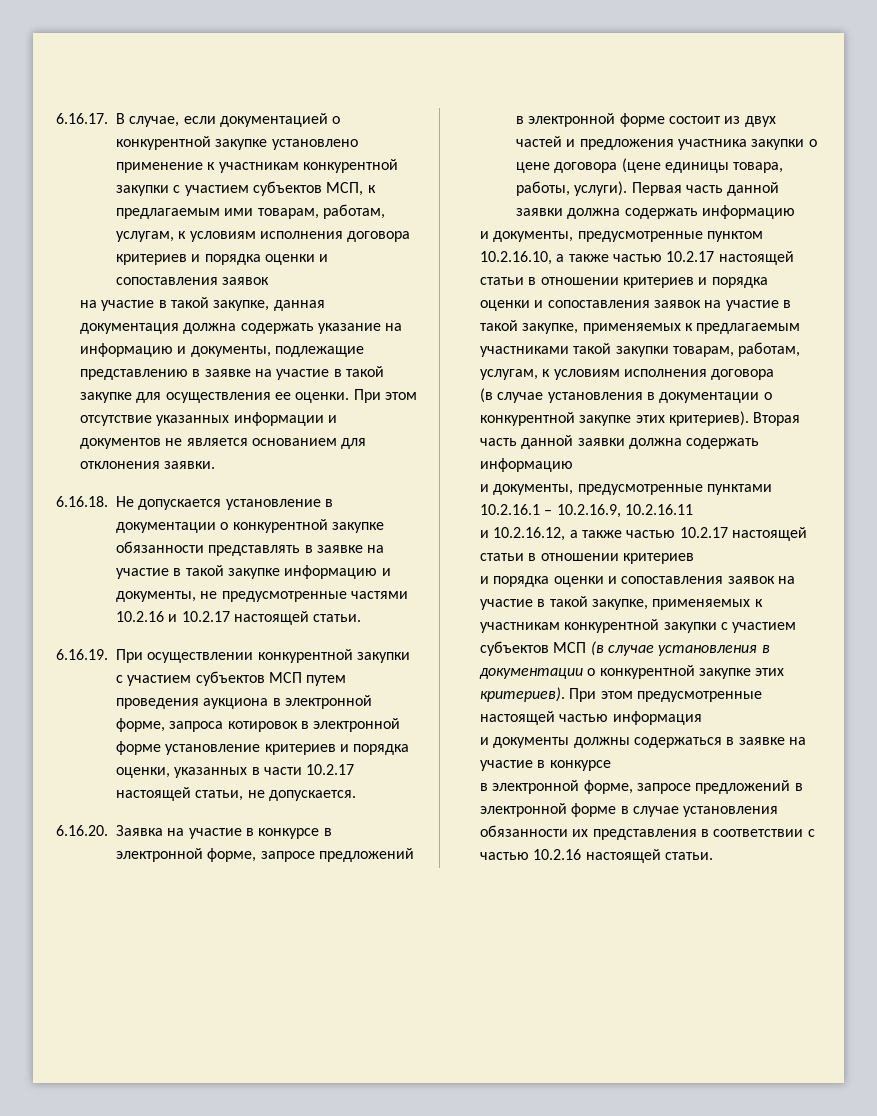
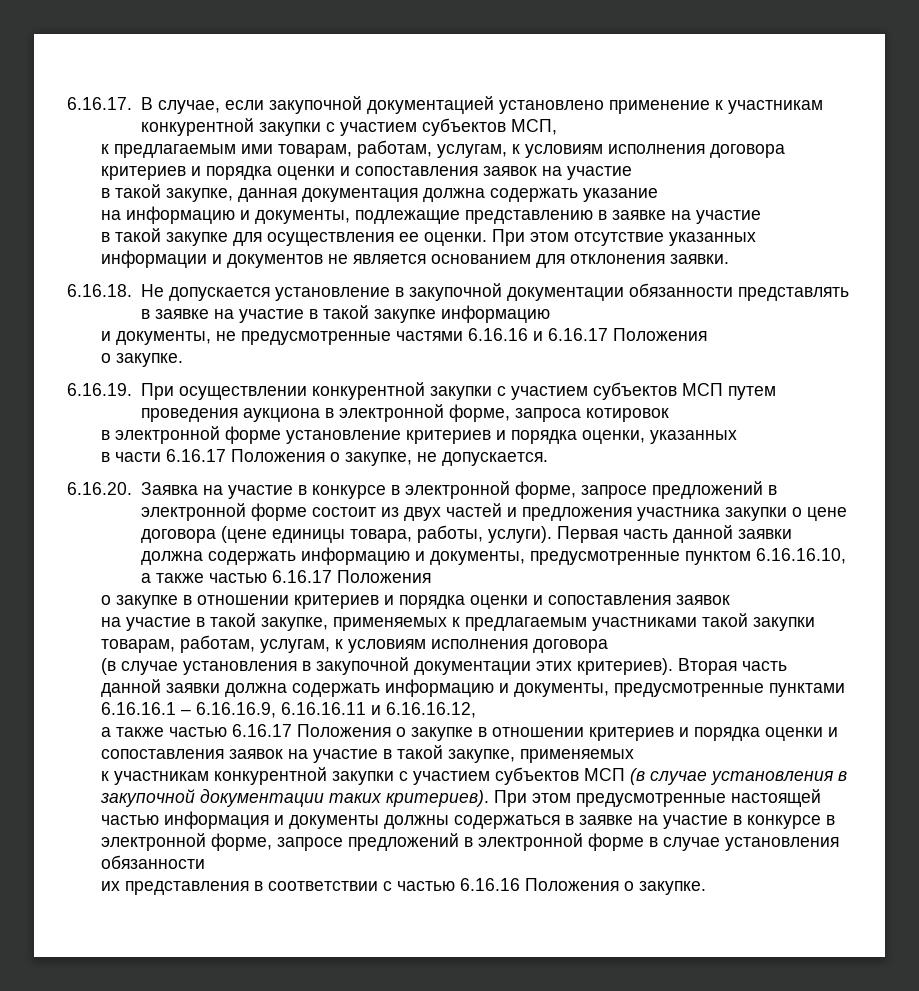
- 6.16.17. В случае, если документацией о конкурентной закупке установлено применение к участникам конкурентной закупки с участием субъектов МСП, к предлагаемым ими товарам, работам, услугам, к условиям исполнения договора критериев и порядка оценки и сопоставления заявок
- на участие в такой закупке, данная документация должна содержать указание на информацию и документы, подлежащие представлению в заявке на участие в такой закупке для осуществления ее оценки.
+ 6.16.17. В случае, если закупочной документацией установлено применение к участникам конкурентной закупки с участием субъектов МСП,
+ к предлагаемым ими товарам, работам, услугам, к условиям исполнения договора критериев и порядка оценки и сопоставления заявок на участие
+ в такой закупке, данная документация должна содержать указание
+ на информацию и документы, подлежащие представлению в заявке на участие
+ в такой закупке для осуществления ее оценки.
- 6.16.18. Не допускается установление в документации о конкурентной закупке обязанности представлять в заявке на участие в такой закупке информацию и документы, не предусмотренные частями 10.2.16 и 10.2.17 настоящей статьи.
+ 6.16.18. Не допускается установление в закупочной документации обязанности представлять в заявке на участие в такой закупке информацию
+ и документы, не предусмотренные частями 6.16.16 и 6.16.17 Положения
+ о закупке.
- 6.16.19. При осуществлении конкурентной закупки с участием субъектов МСП путем проведения аукциона в электронной форме, запроса котировок в электронной форме установление критериев и порядка оценки, указанных в части 10.2.17 настоящей статьи, не допускается.
+ 6.16.19. При осуществлении конкурентной закупки с участием субъектов МСП путем проведения аукциона в электронной форме, запроса котировок
+ в электронной форме установление критериев и порядка оценки, указанных
+ в части 6.16.17 Положения о закупке, не допускается.
- Первая часть данной заявки должна содержать информацию
- и документы, предусмотренные пунктом 10.2.16.10, а также частью 10.2.17 настоящей статьи в отношении критериев и порядка оценки и сопоставления заявок на участие в такой закупке, применяемых к предлагаемым участниками такой закупки товарам, работам, услугам, к условиям исполнения договора
- (в случае установления в документации о конкурентной закупке этих критериев).
+ Первая часть данной заявки должна содержать информацию и документы, предусмотренные пунктом 6.16.16.10, а также частью 6.16.17 Положения
+ о закупке в отношении критериев и порядка оценки и сопоставления заявок
+ на участие в такой закупке, применяемых к предлагаемым участниками такой закупки товарам, работам, услугам, к условиям исполнения договора
+ (в случае установления в закупочной документации этих критериев).
- Вторая часть данной заявки должна содержать информацию
- и документы, предусмотренные пунктами 10.2.16.1 – 10.2.16.9, 10.2.16.11
- и 10.2.16.12, а также частью 10.2.17 настоящей статьи в отношении критериев
- и порядка оценки и сопоставления заявок на участие в такой закупке, применяемых к участникам конкурентной закупки с участием субъектов МСП (в случае установления в документации о конкурентной закупке этих критериев).
+ Вторая часть данной заявки должна содержать информацию и документы, предусмотренные пунктами 6.16.16.1 – 6.16.16.9, 6.16.16.11 и 6.16.16.12,
+ а также частью 6.16.17 Положения о закупке в отношении критериев и порядка оценки и сопоставления заявок на участие в такой закупке, применяемых
+ к участникам конкурентной закупки с участием субъектов МСП (в случае установления в закупочной документации таких критериев).
- При этом предусмотренные настоящей частью информация
- и документы должны содержаться в заявке на участие в конкурсе
- в электронной форме, запросе предложений в электронной форме в случае установления обязанности их представления в соответствии с частью 10.2.16 настоящей статьи.
+ При этом предусмотренные настоящей частью информация и документы должны содержаться в заявке на участие в конкурсе в электронной форме, запросе предложений в электронной форме в случае установления обязанности
+ их представления в соответствии с частью 6.16.16 Положения о закупке.

